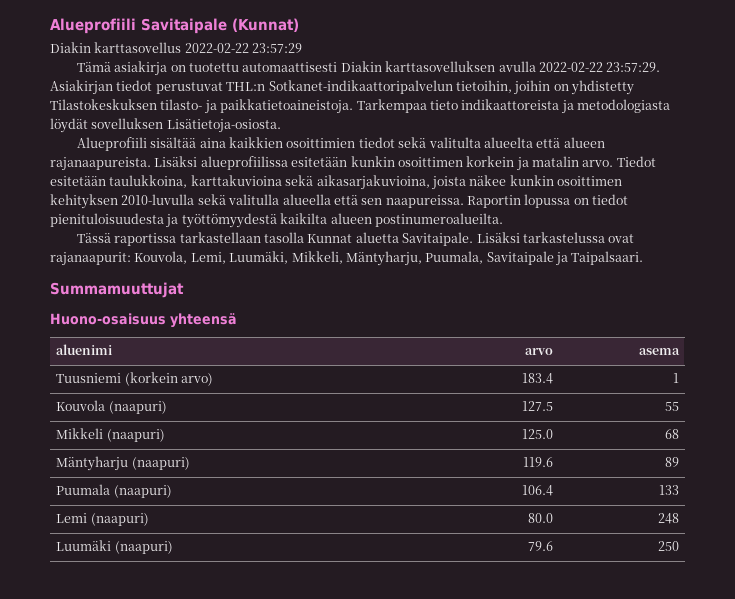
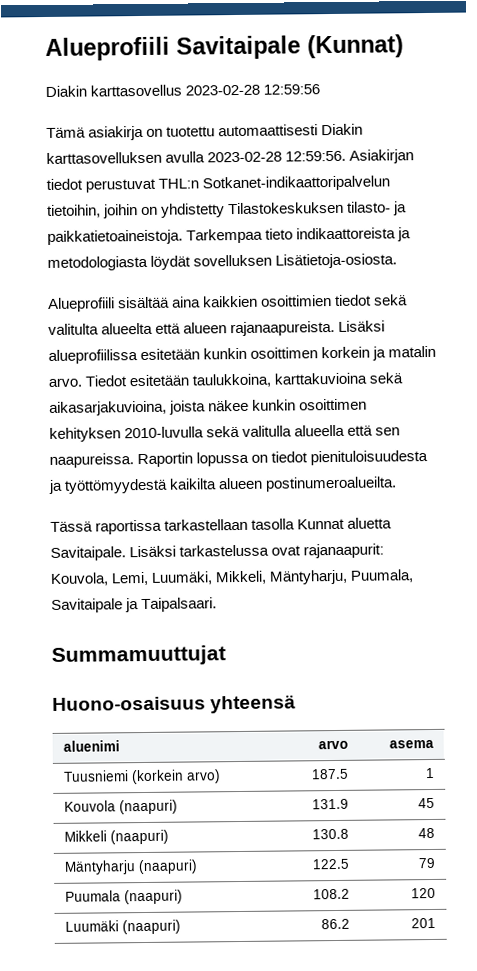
- Diakin karttasovellus 2022-02-22 23:57:29
+ Diakin karttasovellus 2023-02-28 12:59:56
- Tämä asiakirja on tuotettu automaattisesti Diakin karttasovelluksen avulla 2022-02-22 23:57:29.
+ Tämä asiakirja on tuotettu automaattisesti Diakin karttasovelluksen avulla 2023-02-28 12:59:56.
- Tuusniemi (korkein arvo) | 183.4 | 1
+ Tuusniemi (korkein arvo) | 187.5 | 1
- Kouvola (naapuri) | 127.5 | 55
+ Kouvola (naapuri) | 131.9 | 45
- Mikkeli (naapuri) | 125.0 | 68
+ Mikkeli (naapuri) | 130.8 | 48
- Mäntyharju (naapuri) | 119.6 | 89
+ Mäntyharju (naapuri) | 122.5 | 79
- Puumala (naapuri) | 106.4 | 133
- Lemi (naapuri) | 80.0 | 248
+ Puumala (naapuri) | 108.2 | 120
- Luumäki (naapuri) | 79.6 | 250
+ Luumäki (naapuri) | 86.2 | 201

